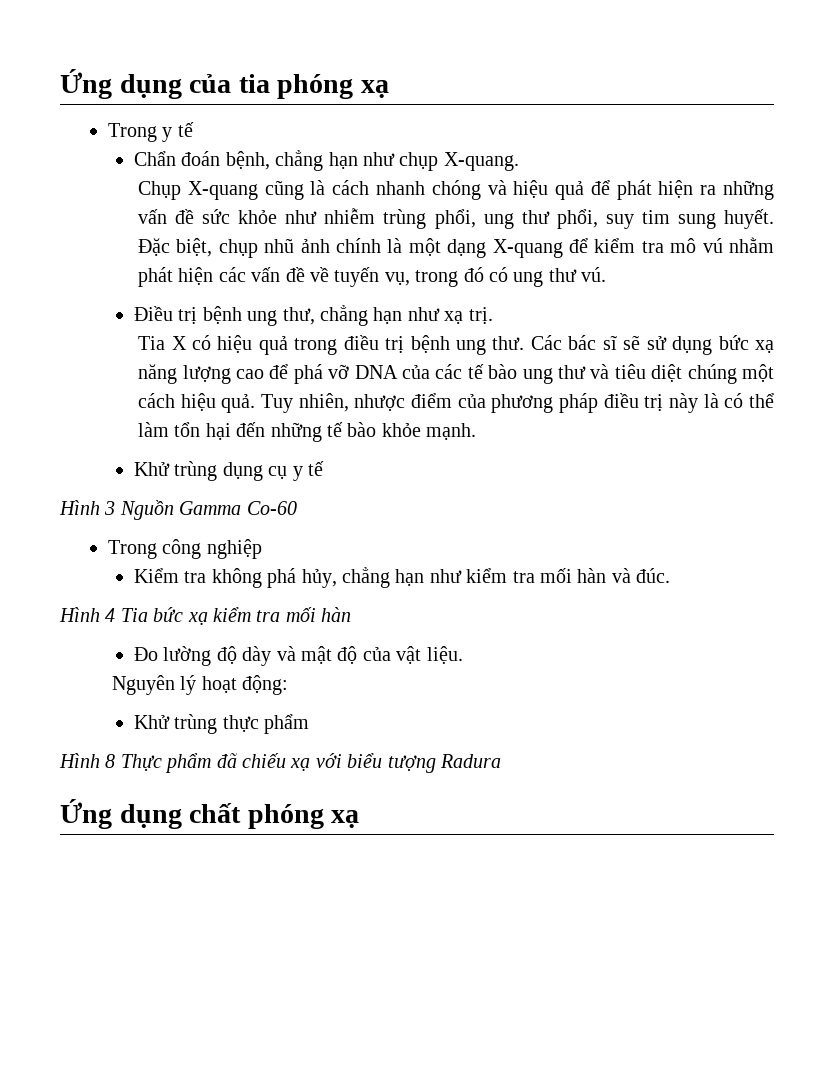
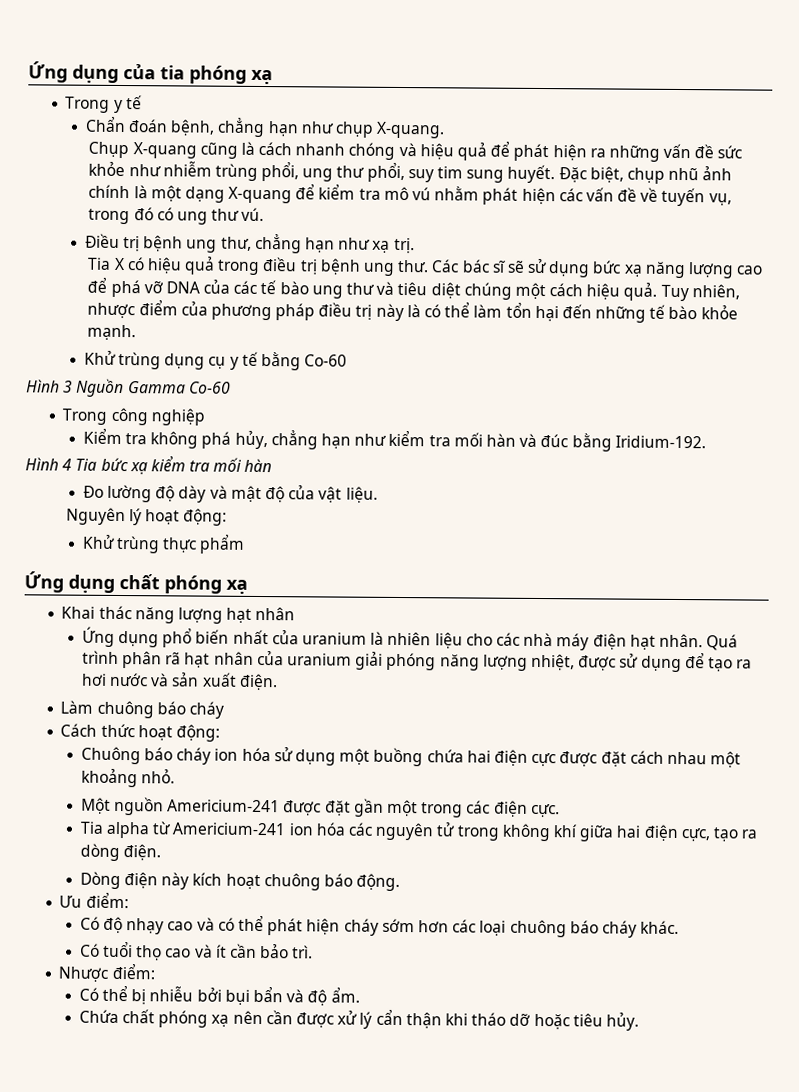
- Khử trùng dụng cụ y tế
+ Khử trùng dụng cụ y tế bằng Co-60
- Kiểm tra không phá hủy, chẳng hạn như kiểm tra mối hàn và đúc.
+ Kiểm tra không phá hủy, chẳng hạn như kiểm tra mối hàn và đúc bằng Iridium-192.
- Hình 8 Thực phẩm đã chiếu xạ với biểu tượng Radura
+ Khai thác năng lượng hạt nhân
+ Ứng dụng phổ biến nhất của uranium là nhiên liệu cho các nhà máy điện hạt nhân. Quá trình phân rã hạt nhân của uranium giải phóng năng lượng nhiệt, được sử dụng để tạo ra hơi nước và sản xuất điện.
+ Làm chuông báo cháy
+ Cách thức hoạt động:
+ Chuông báo cháy ion hóa sử dụng một buồng chứa hai điện cực được đặt cách nhau một khoảng nhỏ.
+ Một nguồn Americium-241 được đặt gần một trong các điện cực.
+ Tia alpha từ Americium-241 ion hóa các nguyên tử trong không khí giữa hai điện cực, tạo ra dòng điện.
+ Dòng điện này kích hoạt chuông báo động.
+ Ưu điểm:
+ Có độ nhạy cao và có thể phát hiện cháy sớm hơn các loại chuông báo cháy khác.
+ Có tuổi thọ cao và ít cần bảo trì.
+ Nhược điểm:
+ Có thể bị nhiễu bởi bụi bẩn và độ ẩm.
+ Chứa chất phóng xạ nên cần được xử lý cẩn thận khi tháo dỡ hoặc tiêu hủy.

